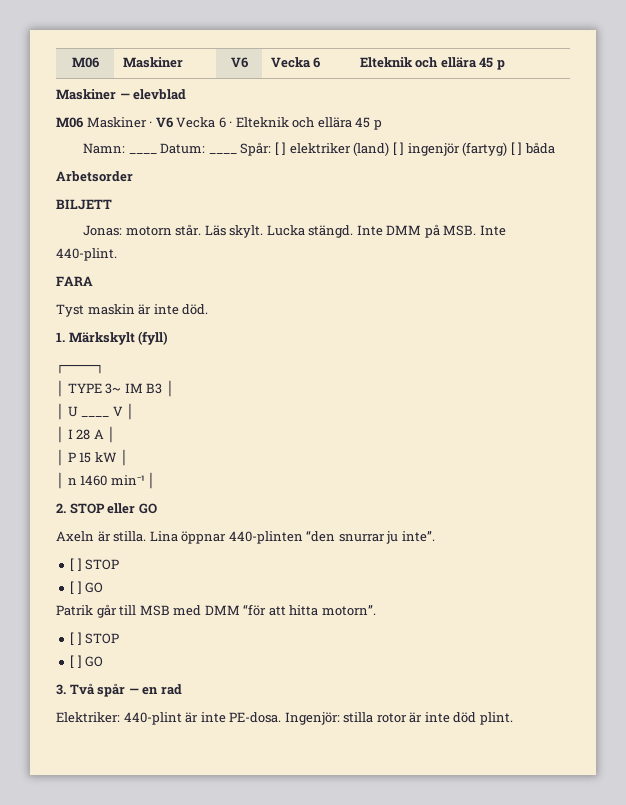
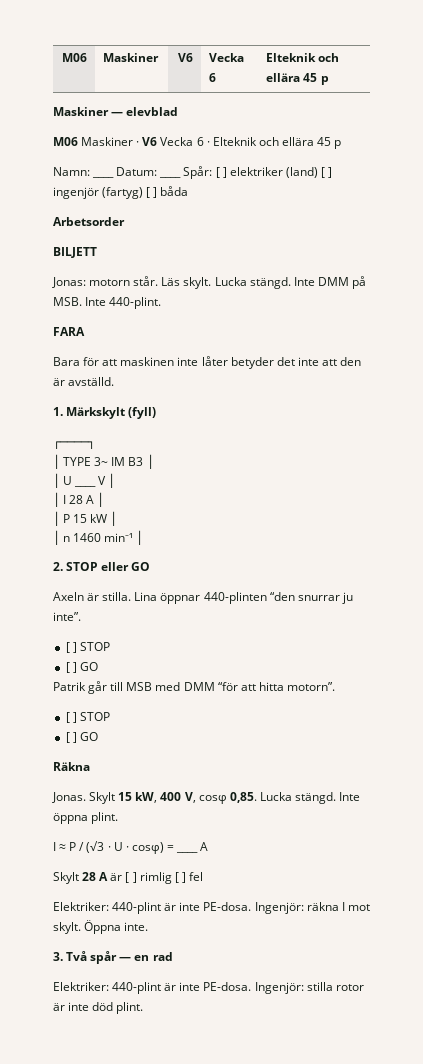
- Tyst maskin är inte död.
+ Bara för att maskinen inte låter betyder det inte att den är avställd.
+ Räkna
+ Jonas. Skylt 15 kW, 400 V, cosφ 0,85. Lucka stängd. Inte öppna plint.
+ I ≈ P / (√3 · U · cosφ) = ____ A
+ Skylt 28 A är [ ] rimlig [ ] fel
+ Elektriker: 440-plint är inte PE-dosa. Ingenjör: räkna I mot skylt. Öppna inte.

